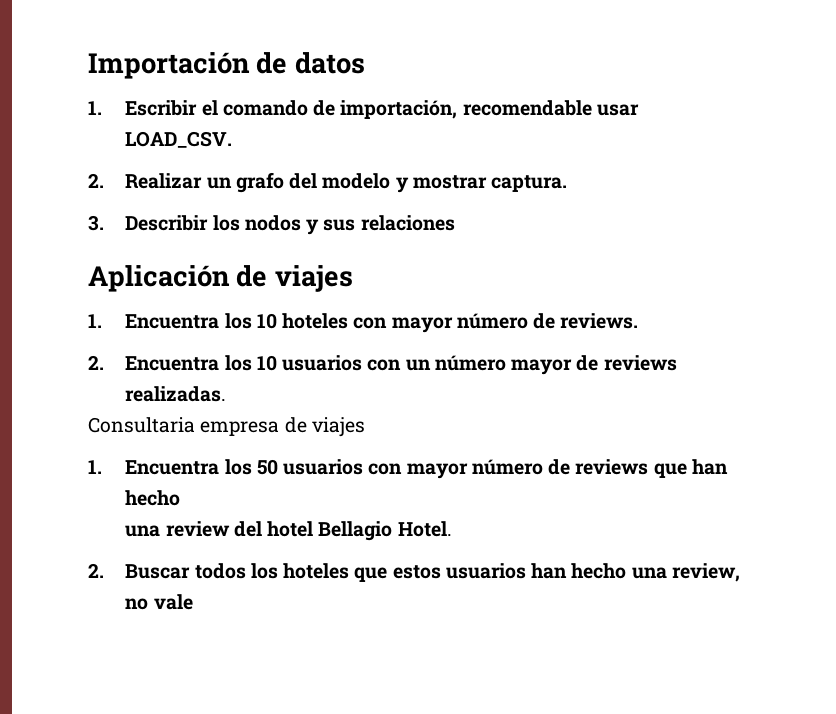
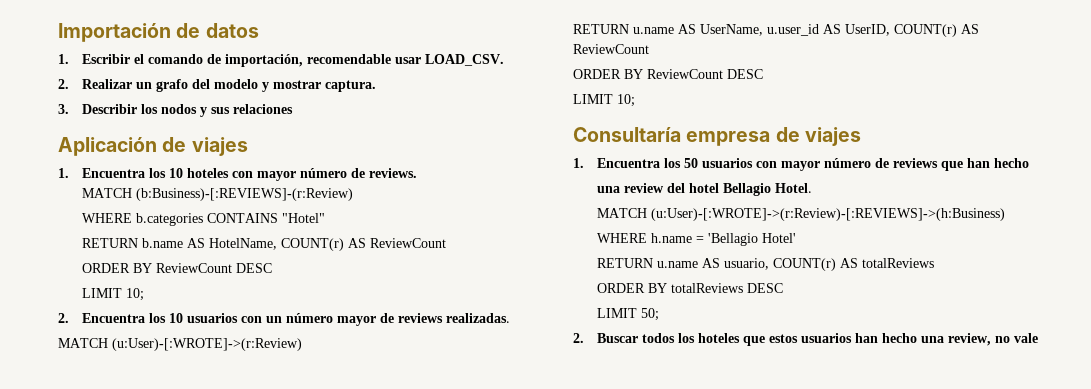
+ MATCH (b:Business)-[:REVIEWS]-(r:Review)
+ WHERE b.categories CONTAINS "Hotel"
+ RETURN b.name AS HotelName, COUNT(r) AS ReviewCount
+ ORDER BY ReviewCount DESC
+ LIMIT 10;
- Consultaria empresa de viajes
+ MATCH (u:User)-[:WROTE]->(r:Review)
+ RETURN u.name AS UserName, u.user_id AS UserID, COUNT(r) AS ReviewCount
+ ORDER BY ReviewCount DESC
+ LIMIT 10;
+ Consultaría empresa de viajes
+ MATCH (u:User)-[:WROTE]->(r:Review)-[:REVIEWS]->(h:Business)
+ WHERE h.name = 'Bellagio Hotel'
+ RETURN u.name AS usuario, COUNT(r) AS totalReviews
+ ORDER BY totalReviews DESC
+ LIMIT 50;

